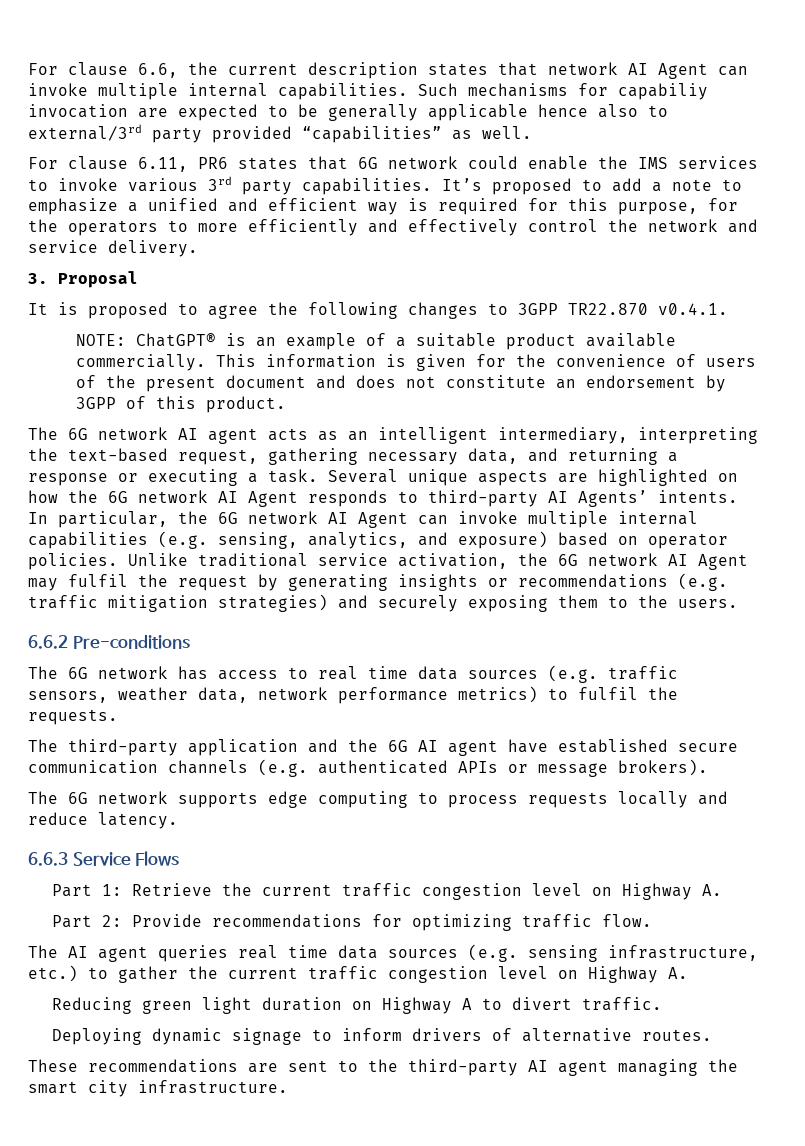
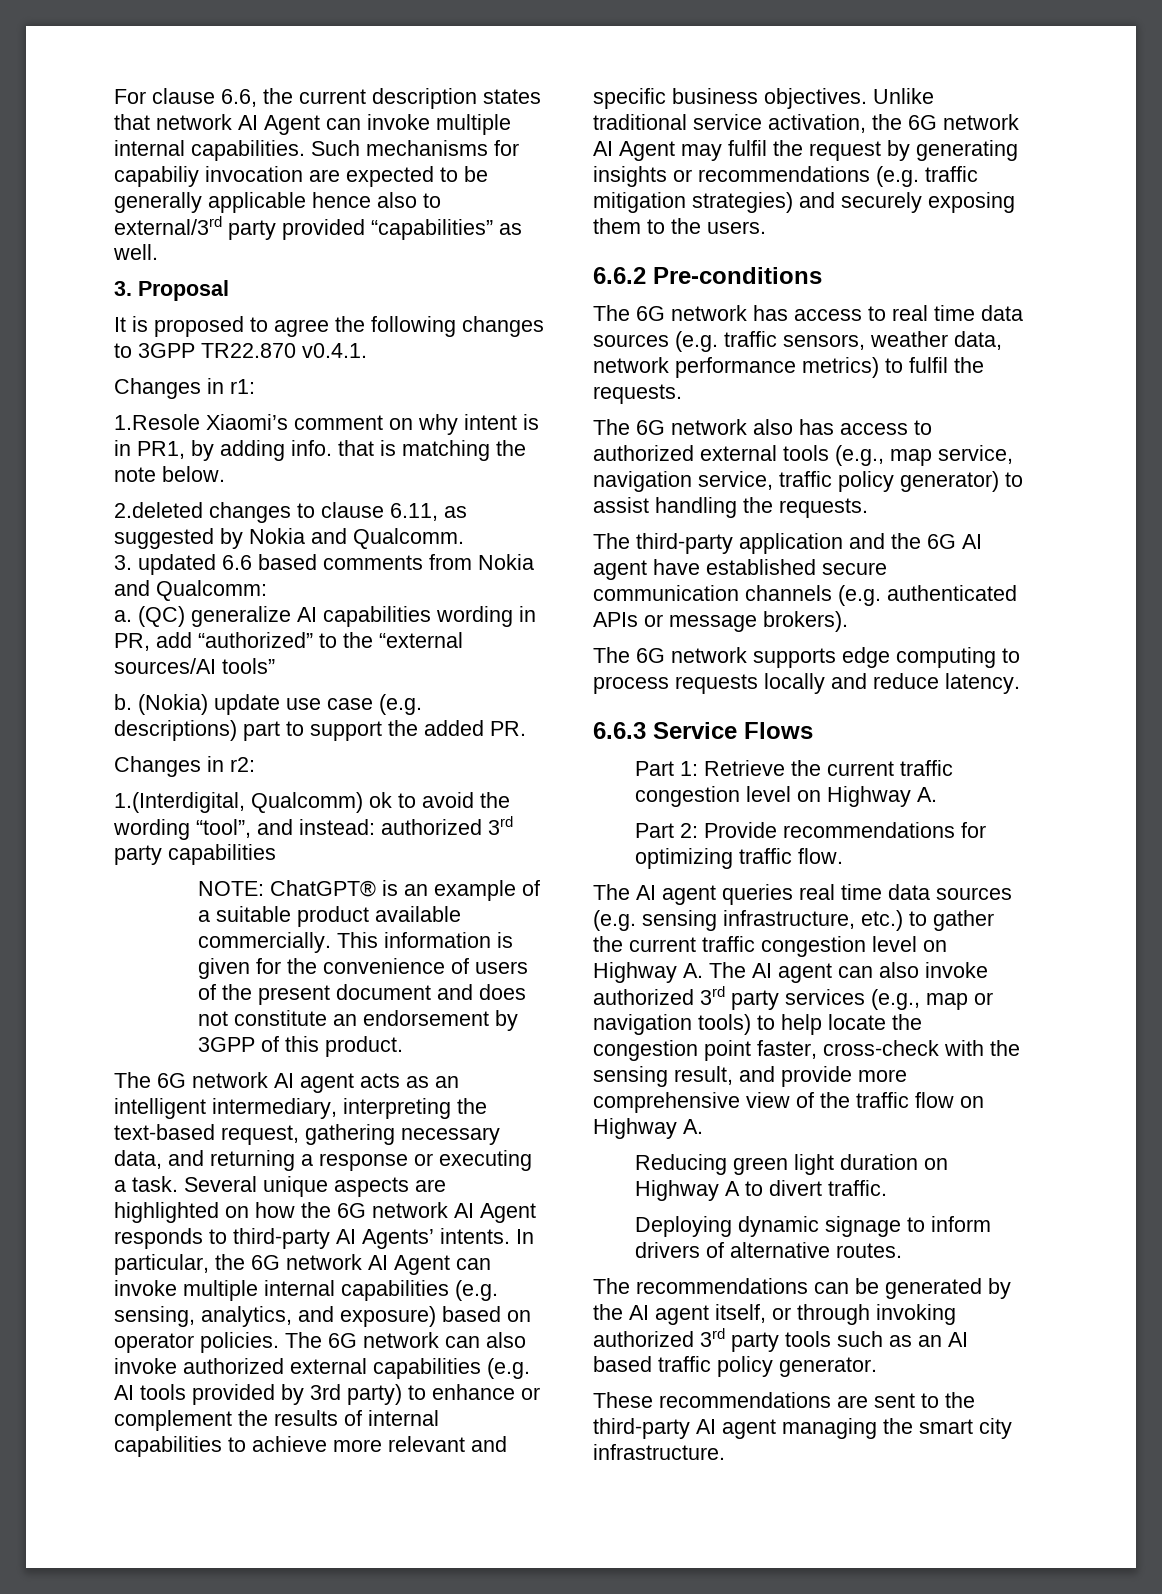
- For clause 6.11, PR6 states that 6G network could enable the IMS services to invoke various 3rd party capabilities. It’s proposed to add a note to emphasize a unified and efficient way is required for this purpose, for the operators to more efficiently and effectively control the network and service delivery.
+ Changes in r1:
+ 1.Resole Xiaomi’s comment on why intent is in PR1, by adding info. that is matching the note below.
+ 2.deleted changes to clause 6.11, as suggested by Nokia and Qualcomm.
+ 3. updated 6.6 based comments from Nokia and Qualcomm:
+ a. (QC) generalize AI capabilities wording in PR, add “authorized” to the “external sources/AI tools”
+ b. (Nokia) update use case (e.g. descriptions) part to support the added PR.
+ Changes in r2:
+ 1.(Interdigital, Qualcomm) ok to avoid the wording “tool”, and instead: authorized 3rd party capabilities
+ The 6G network can also invoke authorized external capabilities (e.g. AI tools provided by 3rd party) to enhance or complement the results of internal capabilities to achieve more relevant and specific business objectives.
+ The 6G network also has access to authorized external tools (e.g., map service, navigation service, traffic policy generator) to assist handling the requests.
- The AI agent queries real time data sources (e.g. sensing infrastructure, etc.) to gather the current traffic congestion level on Highway A.
+ The AI agent queries real time data sources (e.g. sensing infrastructure, etc.) to gather the current traffic congestion level on Highway A. The AI agent can also invoke authorized 3rd party services (e.g., map or navigation tools) to help locate the congestion point faster, cross-check with the sensing result, and provide more comprehensive view of the traffic flow on Highway A.
+ The recommendations can be generated by the AI agent itself, or through invoking authorized 3rd party tools such as an AI based traffic policy generator.

